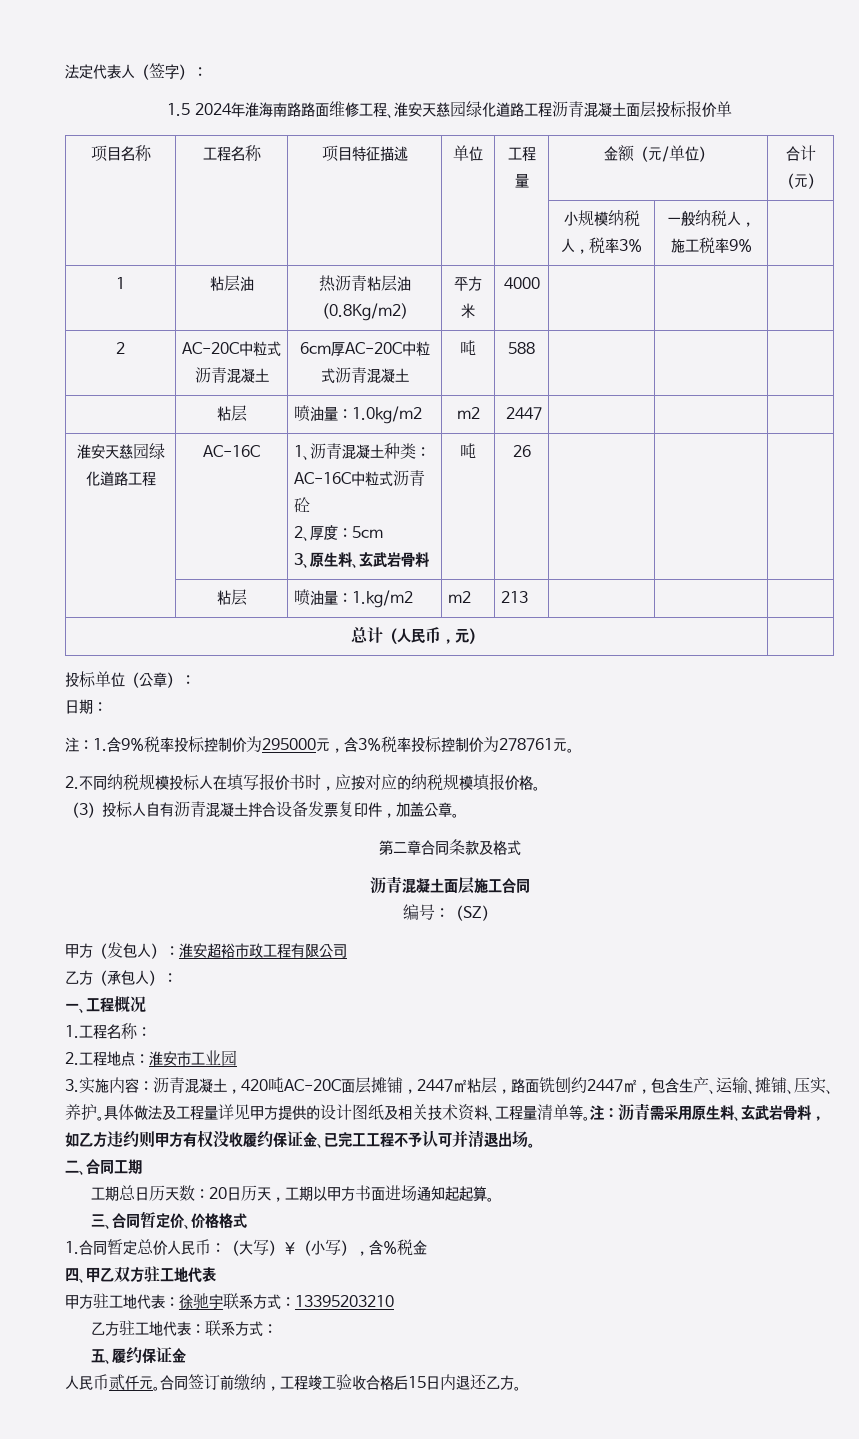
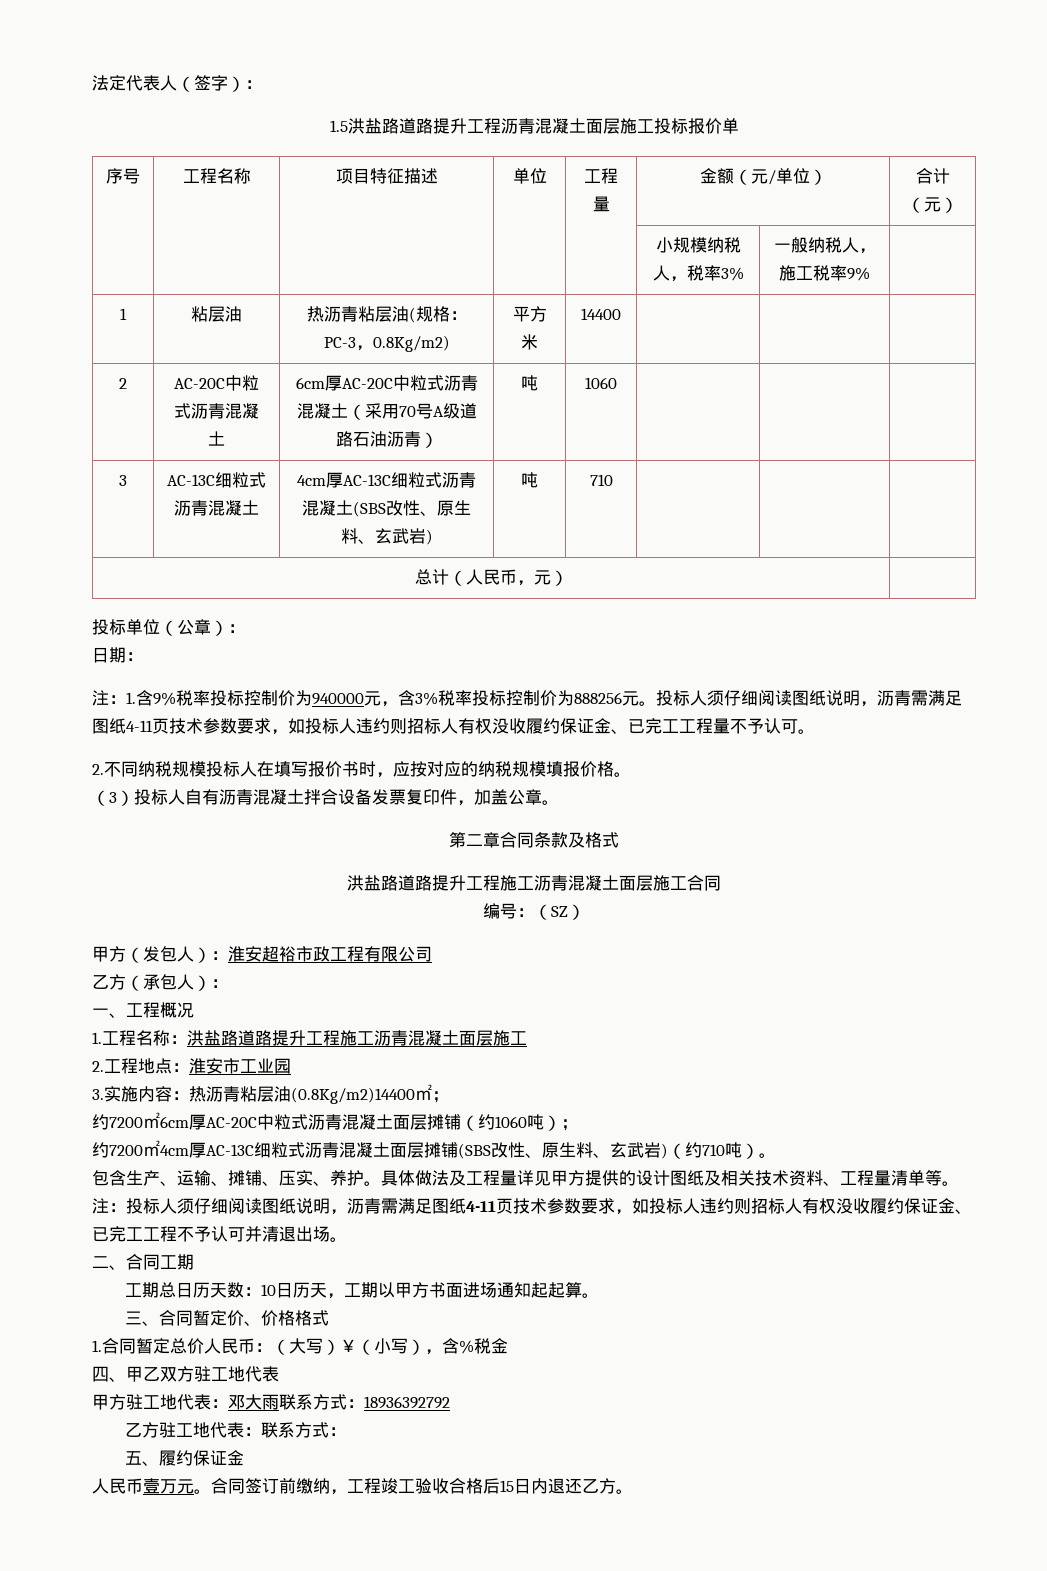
- 1.5 2024年淮海南路路面维修工程、淮安天慈园绿化道路工程沥青混凝土面层投标报价单
+ 1.5洪盐路道路提升工程沥青混凝土面层施工投标报价单
- 项目名称 | 工程名称 | 项目特征描述 | 单位 | 工程量 | 金额（元/单位） | 合计（元）
+ 序号 | 工程名称 | 项目特征描述 | 单位 | 工程量 | 金额（元/单位） | 合计（元）
- 1 | 粘层油 | 热沥青粘层油(0.8Kg/m2) | 平方米 | 4000 | | |
+ 1 | 粘层油 | 热沥青粘层油(规格：PC-3，0.8Kg/m2) | 平方米 | 14400 | | |
- 2 | AC-20C中粒式沥青混凝土 | 6cm厚AC-20C中粒式沥青混凝土 | 吨 | 588 | | |
- | 粘层 | 喷油量：1.0kg/m2 | m2 | 2447 | | |
- 淮安天慈园绿化道路工程 | AC-16C | 1、沥青混凝土种类：AC-16C中粒式沥青砼
- 2、厚度：5cm
- 3、原生料、玄武岩骨料 | 吨 | 26 | | |
- | 粘层 | 喷油量：1.kg/m2 | m2 | 213 | | |
+ 2 | AC-20C中粒式沥青混凝土 | 6cm厚AC-20C中粒式沥青混凝土（采用70号A级道路石油沥青） | 吨 | 1060 | | |
+ 3 | AC-13C细粒式沥青混凝土 | 4cm厚AC-13C细粒式沥青混凝土(SBS改性、原生料、玄武岩) | 吨 | 710 | | |
- 注：1.含9%税率投标控制价为295000元，含3%税率投标控制价为278761元。
+ 注：1.含9%税率投标控制价为940000元，含3%税率投标控制价为888256元。投标人须仔细阅读图纸说明，沥青需满足图纸4-11页技术参数要求，如投标人违约则招标人有权没收履约保证金、已完工工程量不予认可。
- 沥青混凝土面层施工合同
+ 洪盐路道路提升工程施工沥青混凝土面层施工合同
- 1.工程名称：
+ 1.工程名称：洪盐路道路提升工程施工沥青混凝土面层施工
- 3.实施内容：沥青混凝土，420吨AC-20C面层摊铺，2447㎡粘层，路面铣刨约2447㎡，包含生产、运输、摊铺、压实、养护。
+ 3.实施内容：热沥青粘层油(0.8Kg/m2)14400㎡；
+ 约7200㎡6cm厚AC-20C中粒式沥青混凝土面层摊铺（约1060吨）；
+ 约7200㎡4cm厚AC-13C细粒式沥青混凝土面层摊铺(SBS改性、原生料、玄武岩)（约710吨）。
+ 包含生产、运输、摊铺、压实、养护。
- 注：沥青需采用原生料、玄武岩骨料，如乙方违约则甲方有权没收履约保证金、已完工工程不予认可并清退出场。
+ 注：投标人须仔细阅读图纸说明，沥青需满足图纸4-11页技术参数要求，如投标人违约则招标人有权没收履约保证金、已完工工程不予认可并清退出场。
- 工期总日历天数：20日历天，工期以甲方书面进场通知起起算。
+ 工期总日历天数：10日历天，工期以甲方书面进场通知起起算。
- 甲方驻工地代表：徐驰宇联系方式：13395203210
+ 甲方驻工地代表：邓大雨联系方式：18936392792
- 人民币贰仟元。
+ 人民币壹万元。

